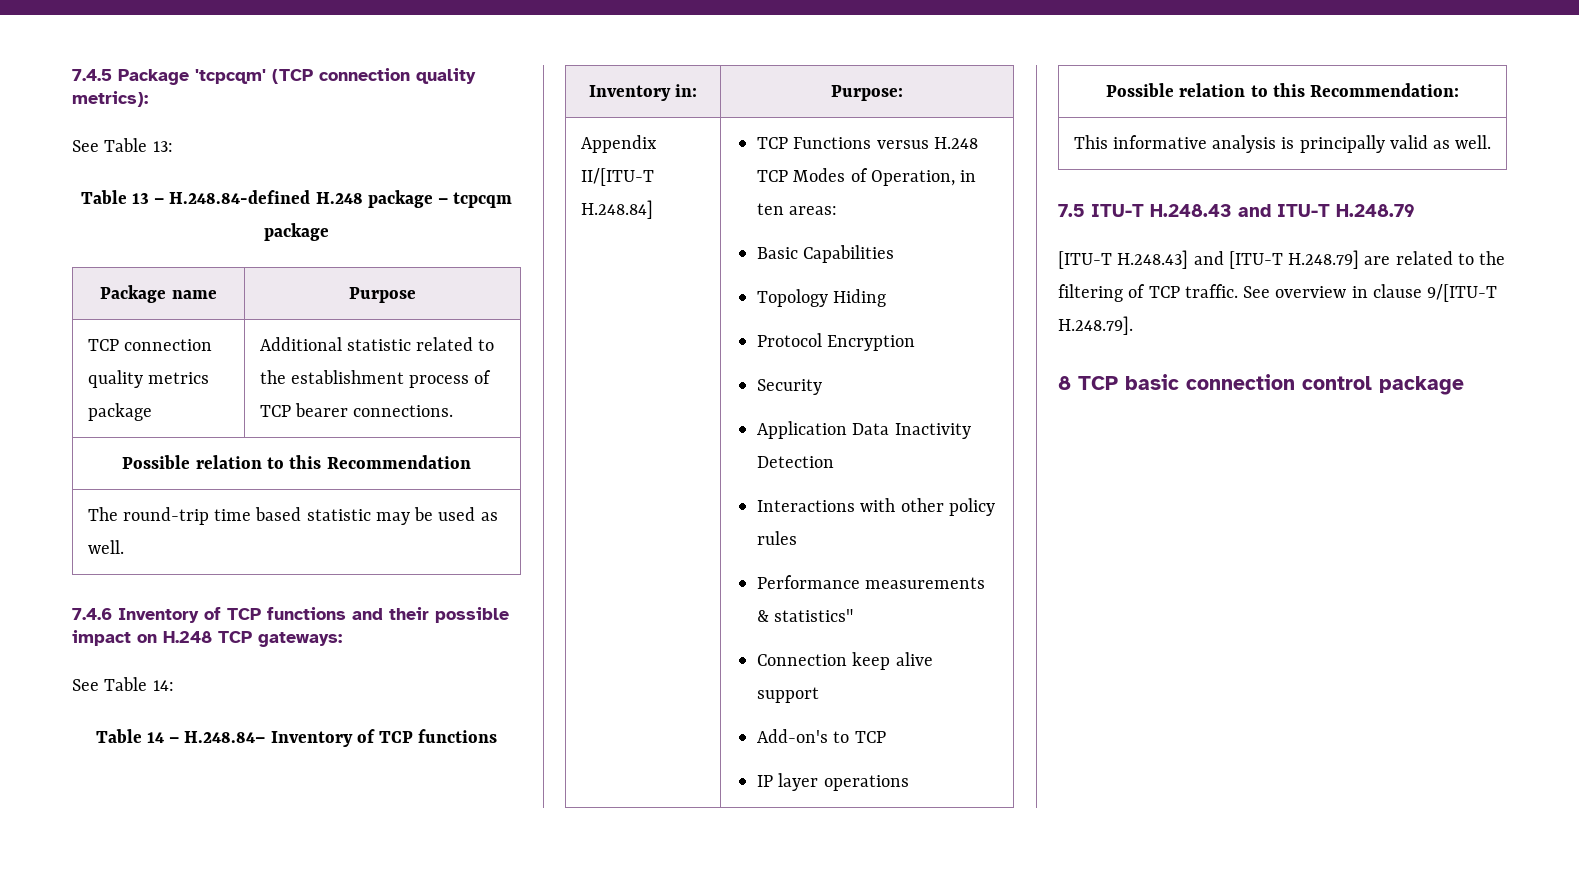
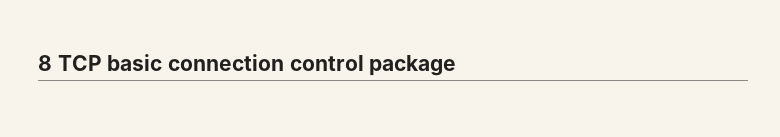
- 7.4.5 Package 'tcpcqm' (TCP connection quality metrics):
- See Table 13:
- Table 13 – H.248.84-defined H.248 package – tcpcqm package
- Package name | Purpose
- TCP connection quality metrics package | Additional statistic related to the establishment process of TCP bearer connections.
- Possible relation to this Recommendation
- The round-trip time based statistic may be used as well.
- 7.4.6 Inventory of TCP functions and their possible impact on H.248 TCP gateways:
- See Table 14:
- Table 14 – H.248.84– Inventory of TCP functions
- Inventory in: | Purpose:
- Appendix II/[ITU-T H.248.84] | TCP Functions versus H.248 TCP Modes of Operation, in ten areas:
- Basic Capabilities
- Topology Hiding
- Protocol Encryption
- Security
- Application Data Inactivity Detection
- Interactions with other policy rules
- Performance measurements & statistics"
- Connection keep alive support
- Add-on's to TCP
- IP layer operations
- Possible relation to this Recommendation:
- This informative analysis is principally valid as well.
- 7.5 ITU-T H.248.43 and ITU-T H.248.79
- [ITU-T H.248.43] and [ITU-T H.248.79] are related to the filtering of TCP traffic. See overview in clause 9/[ITU-T H.248.79].

